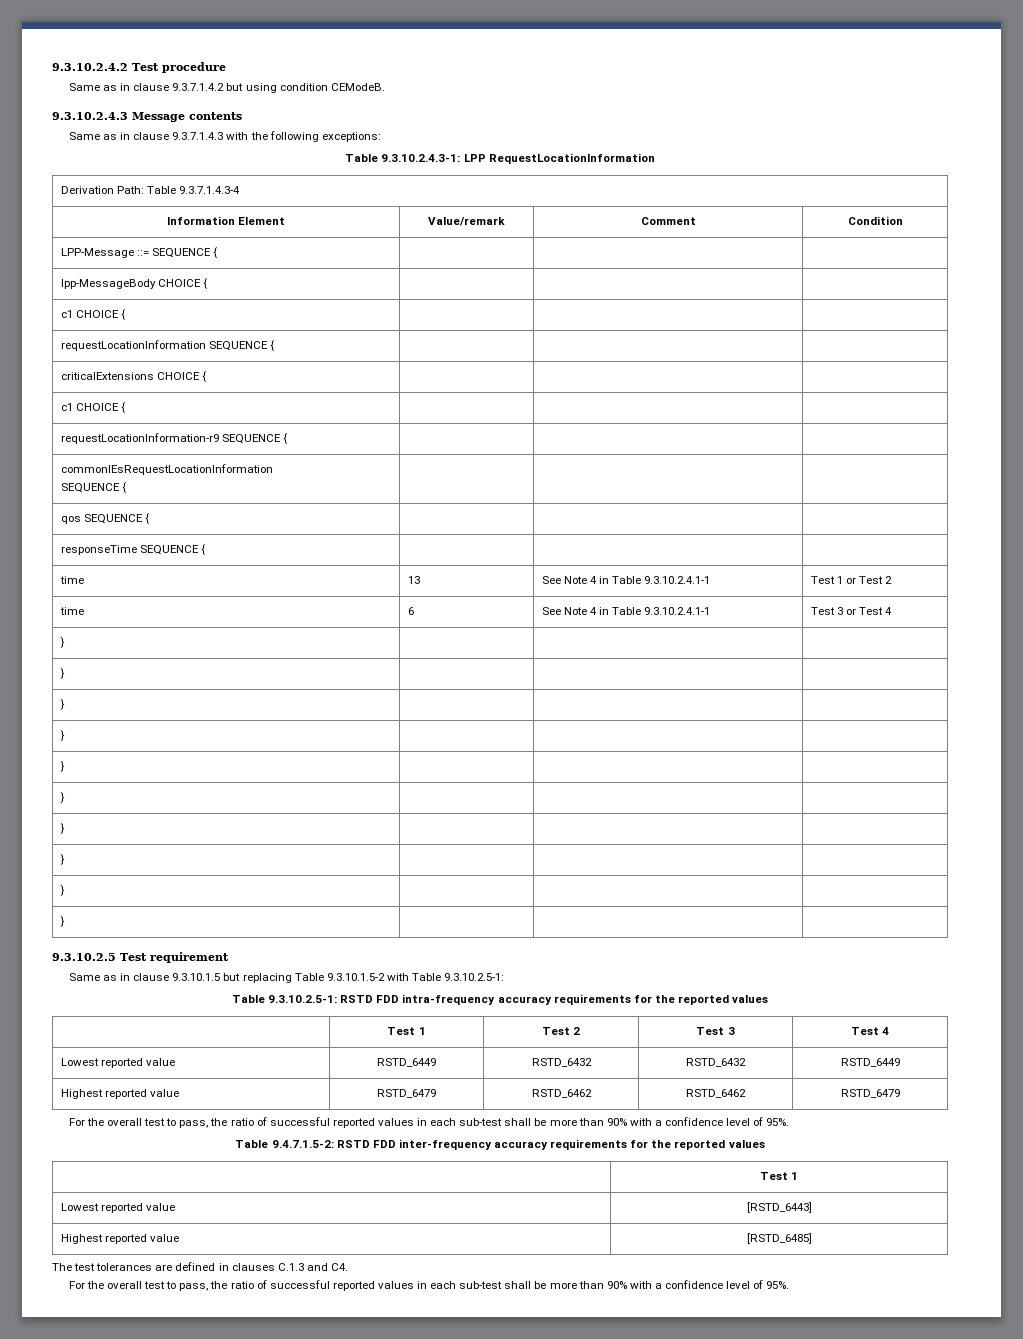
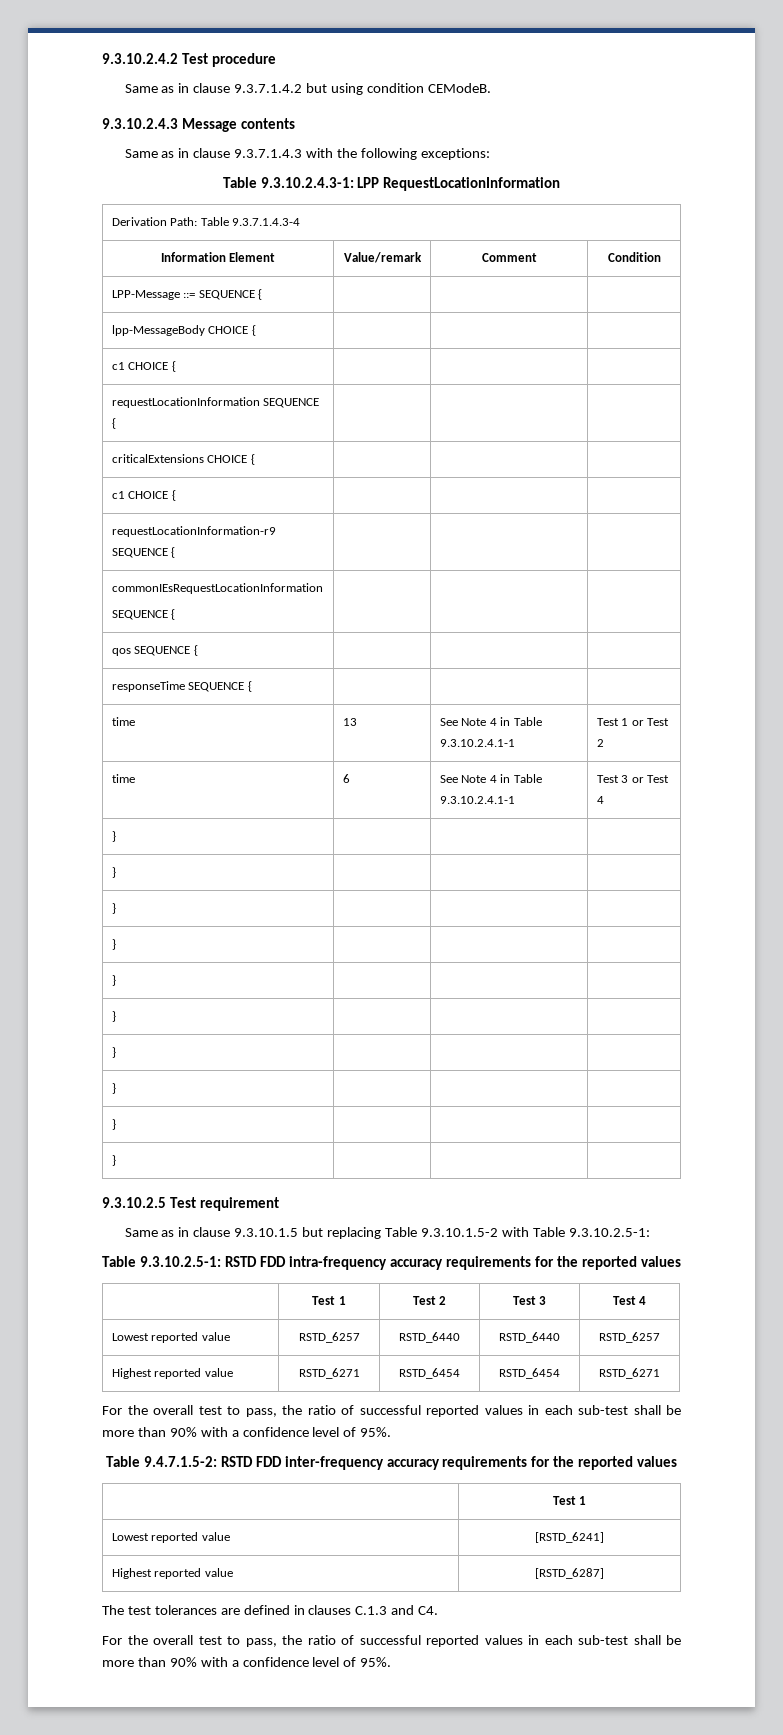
- Lowest reported value | RSTD_6449 | RSTD_6432 | RSTD_6432 | RSTD_6449
- Highest reported value | RSTD_6479 | RSTD_6462 | RSTD_6462 | RSTD_6479
+ Lowest reported value | RSTD_6257 | RSTD_6440 | RSTD_6440 | RSTD_6257
+ Highest reported value | RSTD_6271 | RSTD_6454 | RSTD_6454 | RSTD_6271
- Lowest reported value | [RSTD_6443]
- Highest reported value | [RSTD_6485]
+ Lowest reported value | [RSTD_6241]
+ Highest reported value | [RSTD_6287]

